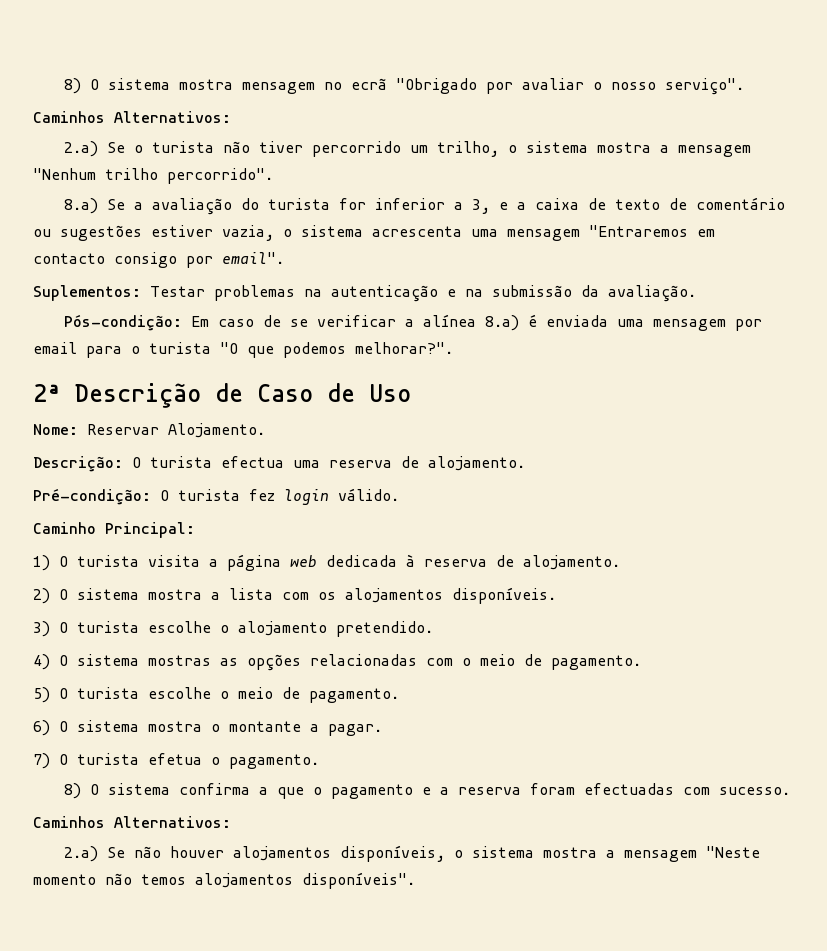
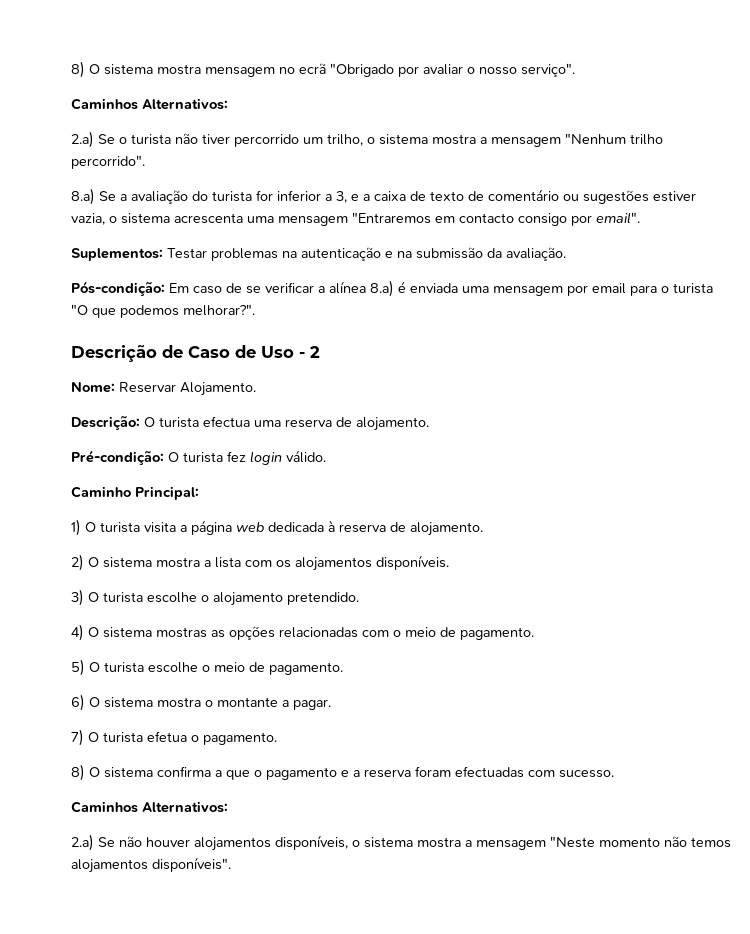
- 2ª Descrição de Caso de Uso
+ Descrição de Caso de Uso - 2

